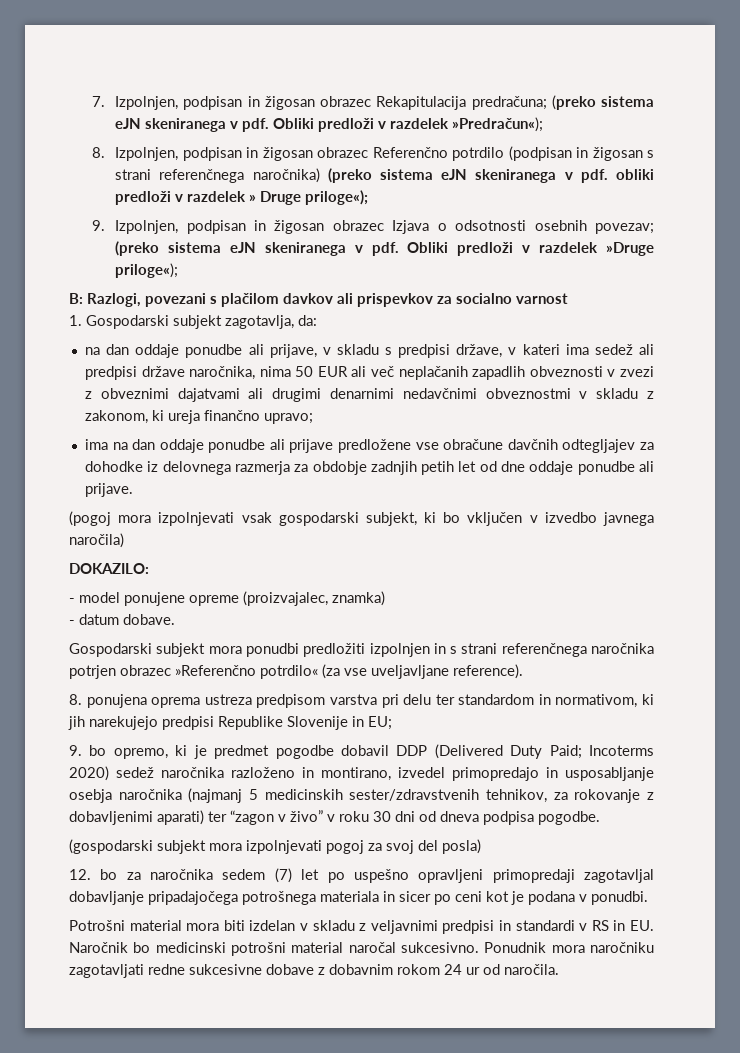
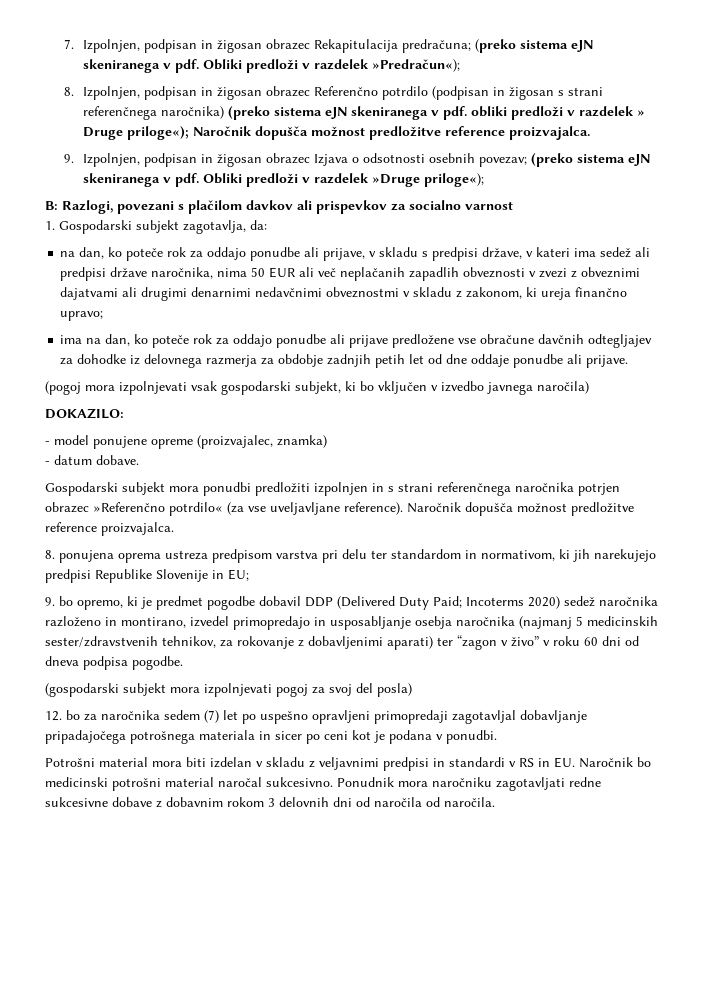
- 8. Izpolnjen, podpisan in žigosan obrazec Referenčno potrdilo (podpisan in žigosan s strani referenčnega naročnika) (preko sistema eJN skeniranega v pdf. obliki predloži v razdelek » Druge priloge«);
+ 8. Izpolnjen, podpisan in žigosan obrazec Referenčno potrdilo (podpisan in žigosan s strani referenčnega naročnika) (preko sistema eJN skeniranega v pdf. obliki predloži v razdelek » Druge priloge«); Naročnik dopušča možnost predložitve reference proizvajalca.
- na dan oddaje ponudbe ali prijave, v skladu s predpisi države, v kateri ima sedež ali predpisi države naročnika, nima 50 EUR ali več neplačanih zapadlih obveznosti v zvezi z obveznimi dajatvami ali drugimi denarnimi nedavčnimi obveznostmi v skladu z zakonom, ki ureja finančno upravo;
+ na dan, ko poteče rok za oddajo ponudbe ali prijave, v skladu s predpisi države, v kateri ima sedež ali predpisi države naročnika, nima 50 EUR ali več neplačanih zapadlih obveznosti v zvezi z obveznimi dajatvami ali drugimi denarnimi nedavčnimi obveznostmi v skladu z zakonom, ki ureja finančno upravo;
- ima na dan oddaje ponudbe ali prijave predložene vse obračune davčnih odtegljajev za dohodke iz delovnega razmerja za obdobje zadnjih petih let od dne oddaje ponudbe ali prijave.
+ ima na dan, ko poteče rok za oddajo ponudbe ali prijave predložene vse obračune davčnih odtegljajev za dohodke iz delovnega razmerja za obdobje zadnjih petih let od dne oddaje ponudbe ali prijave.
- Gospodarski subjekt mora ponudbi predložiti izpolnjen in s strani referenčnega naročnika potrjen obrazec »Referenčno potrdilo« (za vse uveljavljane reference).
+ Gospodarski subjekt mora ponudbi predložiti izpolnjen in s strani referenčnega naročnika potrjen obrazec »Referenčno potrdilo« (za vse uveljavljane reference). Naročnik dopušča možnost predložitve reference proizvajalca.
- 9. bo opremo, ki je predmet pogodbe dobavil DDP (Delivered Duty Paid; Incoterms 2020) sedež naročnika razloženo in montirano, izvedel primopredajo in usposabljanje osebja naročnika (najmanj 5 medicinskih sester/zdravstvenih tehnikov, za rokovanje z dobavljenimi aparati) ter “zagon v živo” v roku 30 dni od dneva podpisa pogodbe.
+ 9. bo opremo, ki je predmet pogodbe dobavil DDP (Delivered Duty Paid; Incoterms 2020) sedež naročnika razloženo in montirano, izvedel primopredajo in usposabljanje osebja naročnika (najmanj 5 medicinskih sester/zdravstvenih tehnikov, za rokovanje z dobavljenimi aparati) ter “zagon v živo” v roku 60 dni od dneva podpisa pogodbe.
- Ponudnik mora naročniku zagotavljati redne sukcesivne dobave z dobavnim rokom 24 ur od naročila.
+ Ponudnik mora naročniku zagotavljati redne sukcesivne dobave z dobavnim rokom 3 delovnih dni od naročila od naročila.

